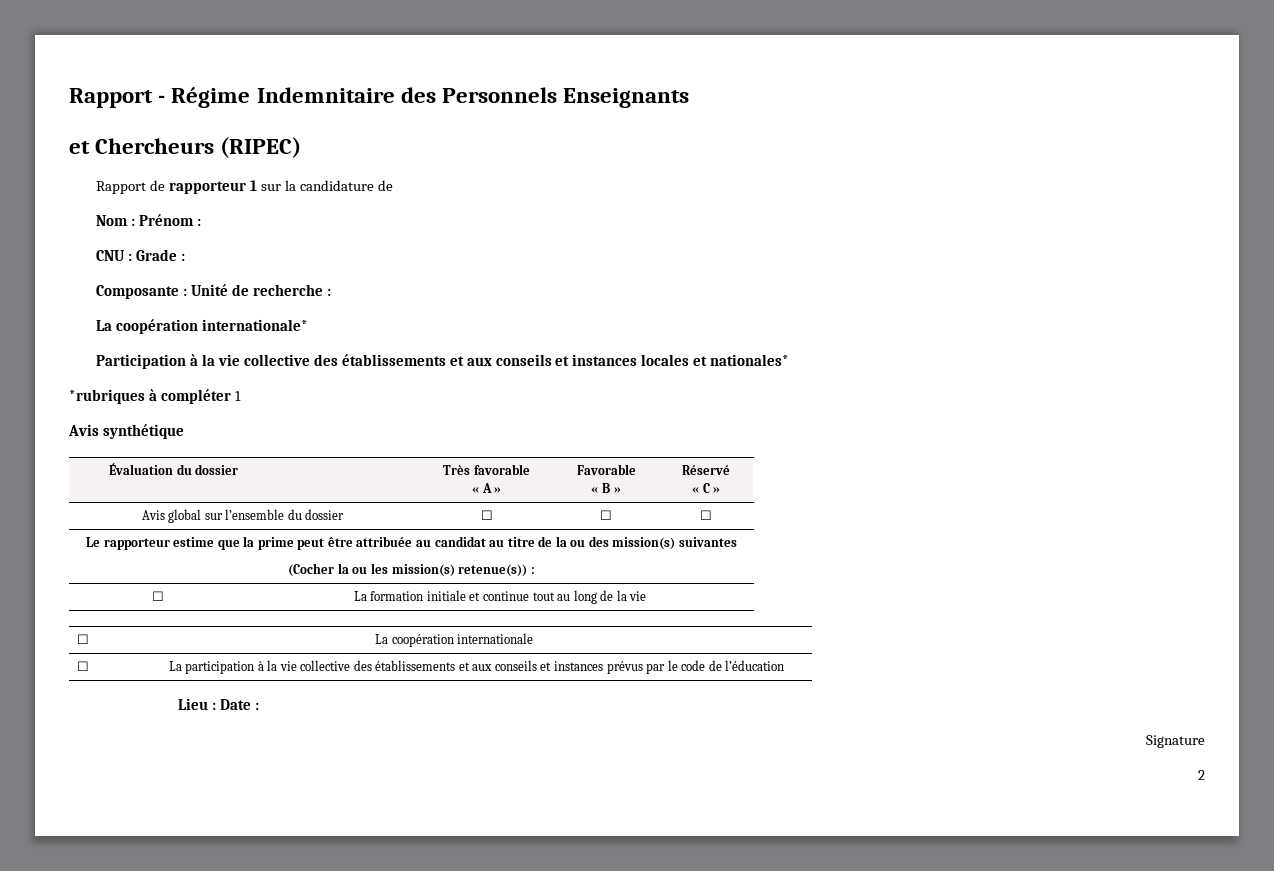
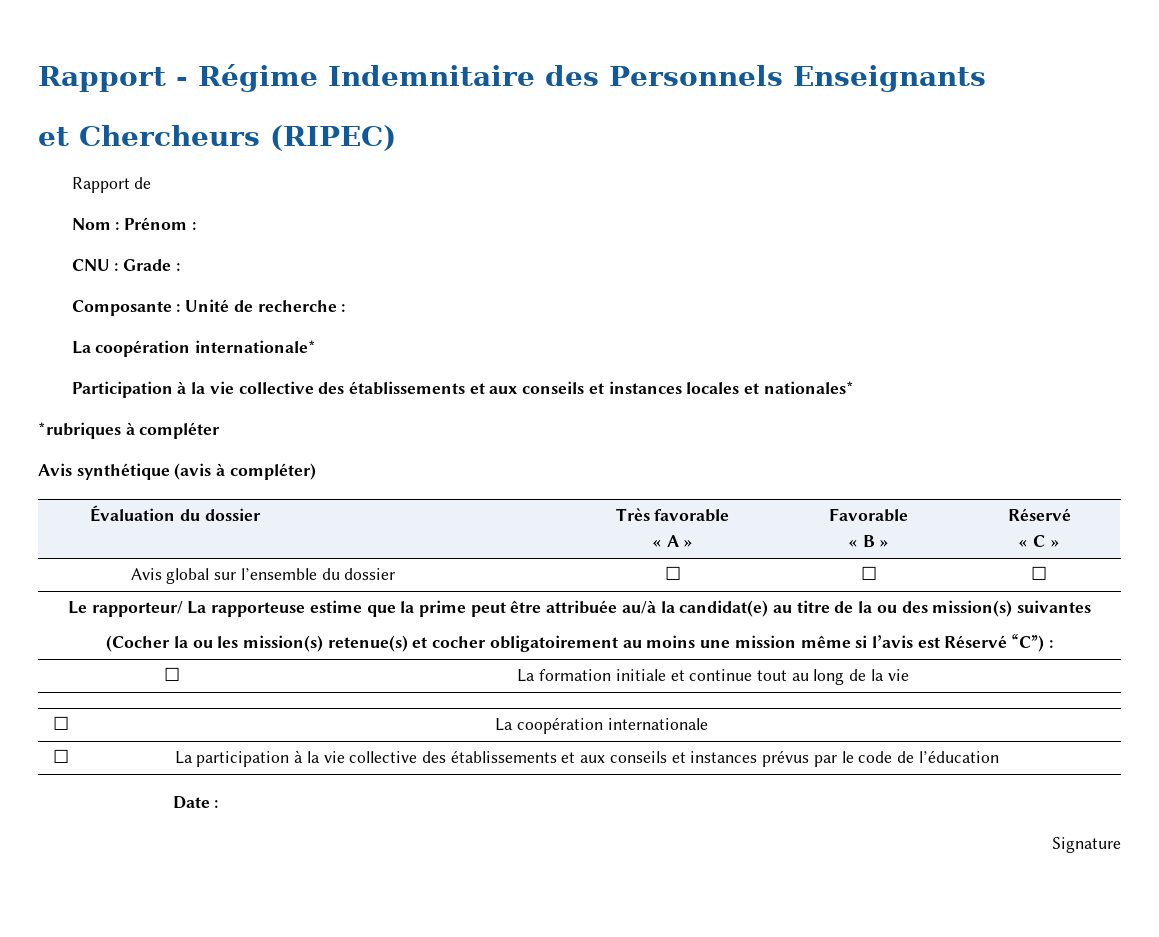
- Rapport de rapporteur 1 sur la candidature de
+ Rapport de
- *rubriques à compléter 1
+ *rubriques à compléter
- Avis synthétique
+ Avis synthétique (avis à compléter)
- Le rapporteur estime que la prime peut être attribuée au candidat au titre de la ou des mission(s) suivantes
+ Le rapporteur/ La rapporteuse estime que la prime peut être attribuée au/à la candidat(e) au titre de la ou des mission(s) suivantes
- (Cocher la ou les mission(s) retenue(s)) :
+ (Cocher la ou les mission(s) retenue(s) et cocher obligatoirement au moins une mission même si l’avis est Réservé “C”) :
- Lieu : Date :
+ Date :
- 2

